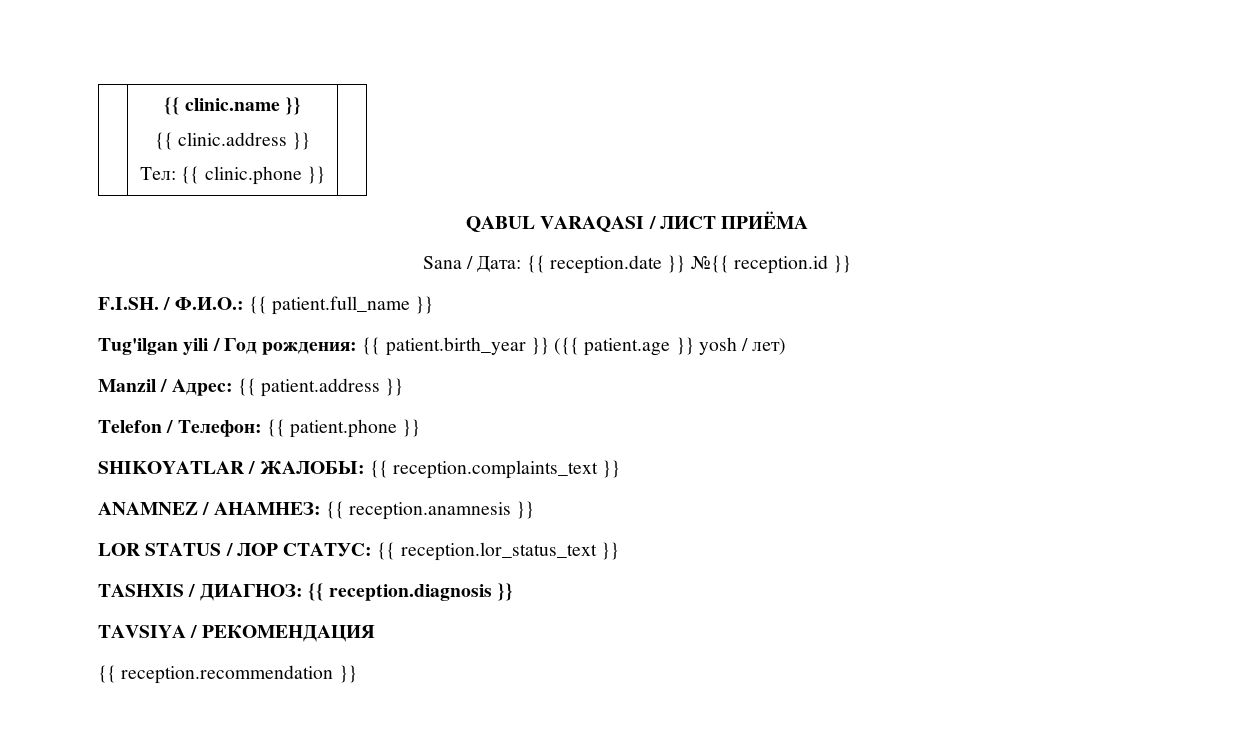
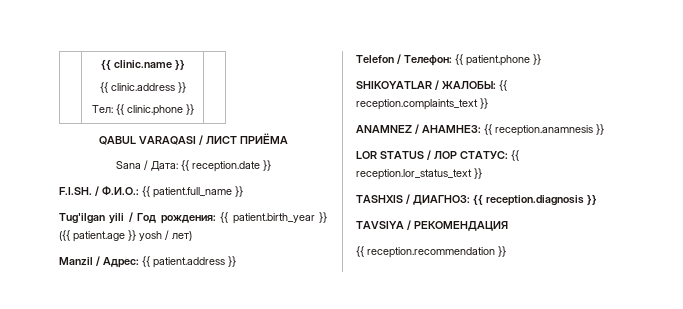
- Sana / Дата: {{ reception.date }} №{{ reception.id }}
+ Sana / Дата: {{ reception.date }}

